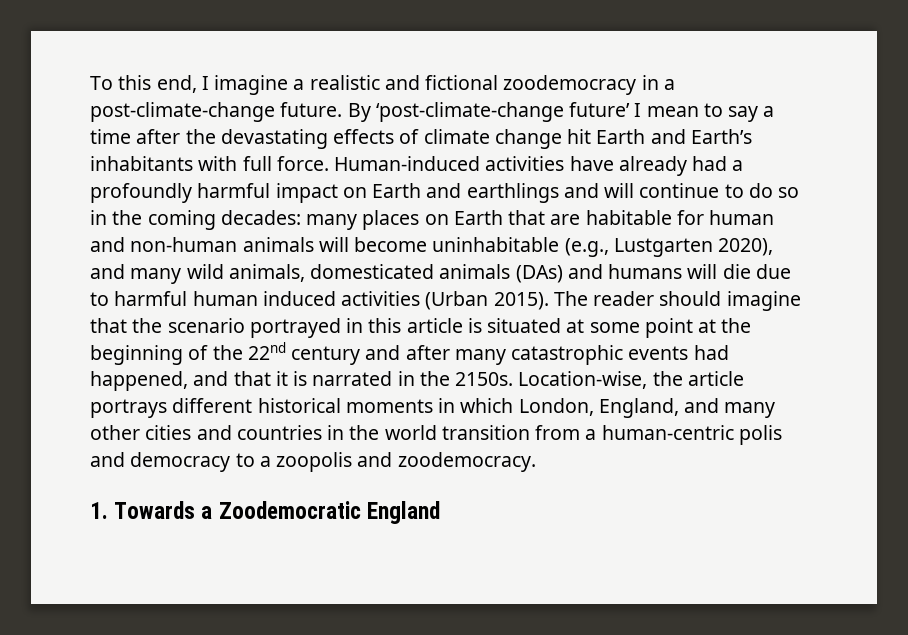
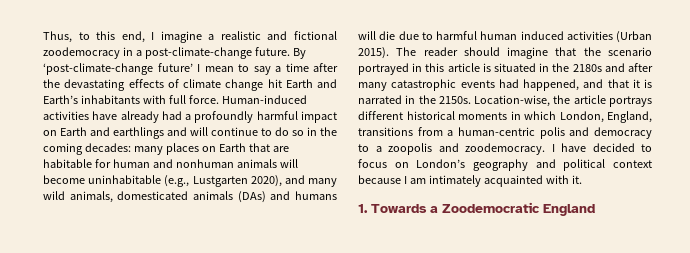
- To this end, I imagine a realistic and fictional zoodemocracy in a post-climate-change future.
+ Thus, to this end, I imagine a realistic and fictional zoodemocracy in a post-climate-change future.
- Human-induced activities have already had a profoundly harmful impact on Earth and earthlings and will continue to do so in the coming decades: many places on Earth that are habitable for human and non-human animals will become uninhabitable (e.g., Lustgarten 2020), and many wild animals, domesticated animals (DAs) and humans will die due to harmful human induced activities (Urban 2015).
+ Human-induced activities have already had a profoundly harmful impact on Earth and earthlings and will continue to do so in the coming decades: many places on Earth that are habitable for human and nonhuman animals will become uninhabitable (e.g., Lustgarten 2020), and many wild animals, domesticated animals (DAs) and humans will die due to harmful human induced activities (Urban 2015).
- The reader should imagine that the scenario portrayed in this article is situated at some point at the beginning of the 22nd century and after many catastrophic events had happened, and that it is narrated in the 2150s.
+ The reader should imagine that the scenario portrayed in this article is situated in the 2180s and after many catastrophic events had happened, and that it is narrated in the 2150s.
- Location-wise, the article portrays different historical moments in which London, England, and many other cities and countries in the world transition from a human-centric polis and democracy to a zoopolis and zoodemocracy.
+ Location-wise, the article portrays different historical moments in which London, England, transitions from a human-centric polis and democracy to a zoopolis and zoodemocracy. I have decided to focus on London’s geography and political context because I am intimately acquainted with it.

